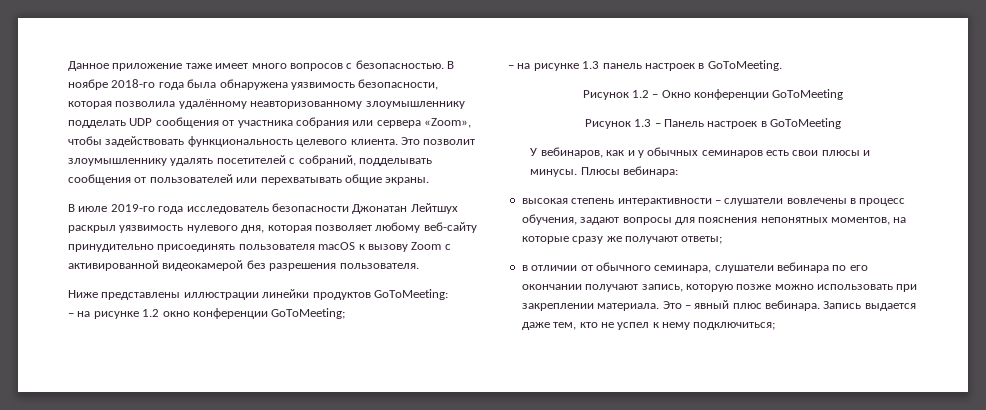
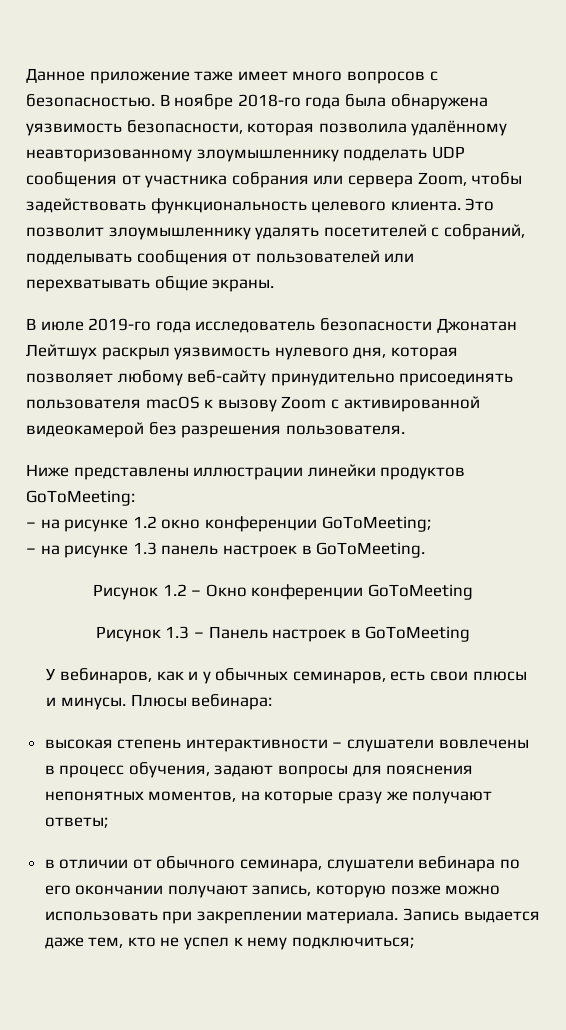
- В ноябре 2018-го года была обнаружена уязвимость безопасности, которая позволила удалённому неавторизованному злоумышленнику подделать UDP сообщения от участника собрания или сервера «Zoom», чтобы задействовать функциональность целевого клиента.
+ В ноябре 2018-го года была обнаружена уязвимость безопасности, которая позволила удалённому неавторизованному злоумышленнику подделать UDP сообщения от участника собрания или сервера Zoom, чтобы задействовать функциональность целевого клиента.
- У вебинаров, как и у обычных семинаров есть свои плюсы и минусы.
+ У вебинаров, как и у обычных семинаров, есть свои плюсы и минусы.
- Это – явный плюс вебинара.

